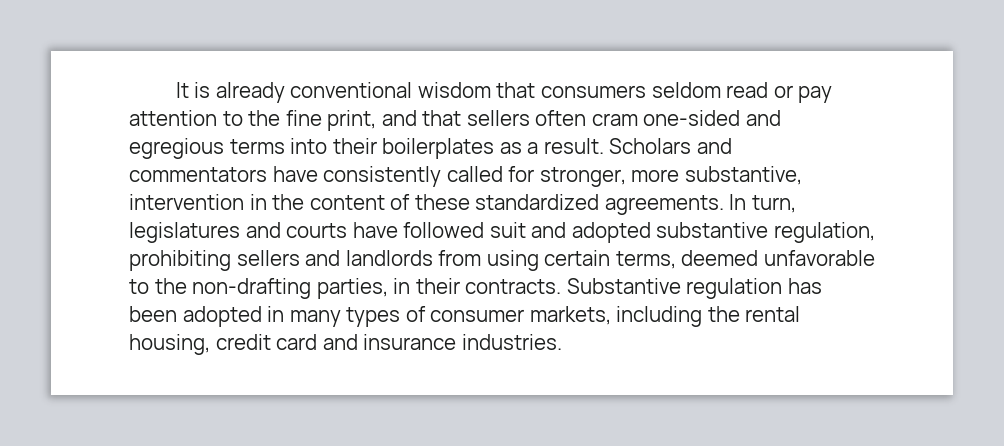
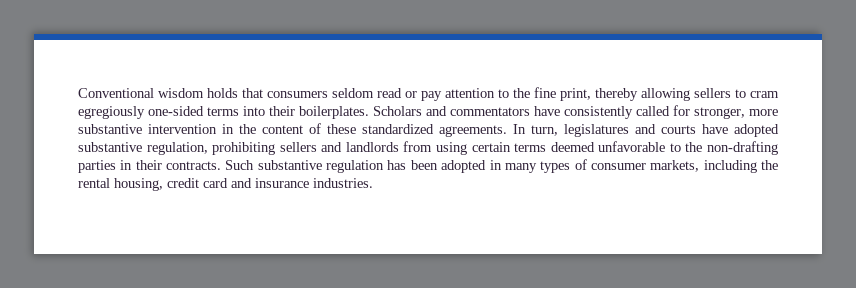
- It is already conventional wisdom that consumers seldom read or pay attention to the fine print, and that sellers often cram one-sided and egregious terms into their boilerplates as a result.
+ Conventional wisdom holds that consumers seldom read or pay attention to the fine print, thereby allowing sellers to cram egregiously one-sided terms into their boilerplates.
- Scholars and commentators have consistently called for stronger, more substantive, intervention in the content of these standardized agreements.
+ Scholars and commentators have consistently called for stronger, more substantive intervention in the content of these standardized agreements.
- In turn, legislatures and courts have followed suit and adopted substantive regulation, prohibiting sellers and landlords from using certain terms, deemed unfavorable to the non-drafting parties, in their contracts.
+ In turn, legislatures and courts have adopted substantive regulation, prohibiting sellers and landlords from using certain terms deemed unfavorable to the non-drafting parties in their contracts.
- Substantive regulation has been adopted in many types of consumer markets, including the rental housing, credit card and insurance industries.
+ Such substantive regulation has been adopted in many types of consumer markets, including the rental housing, credit card and insurance industries.

